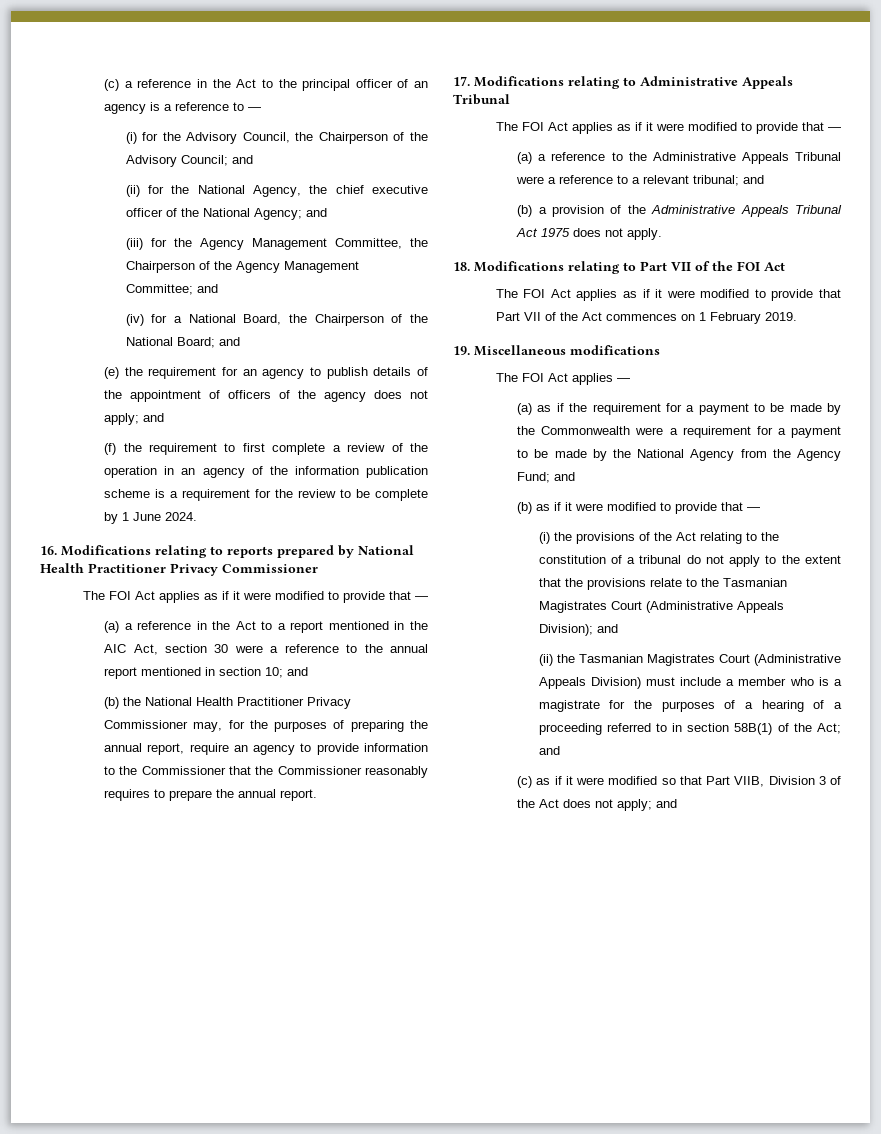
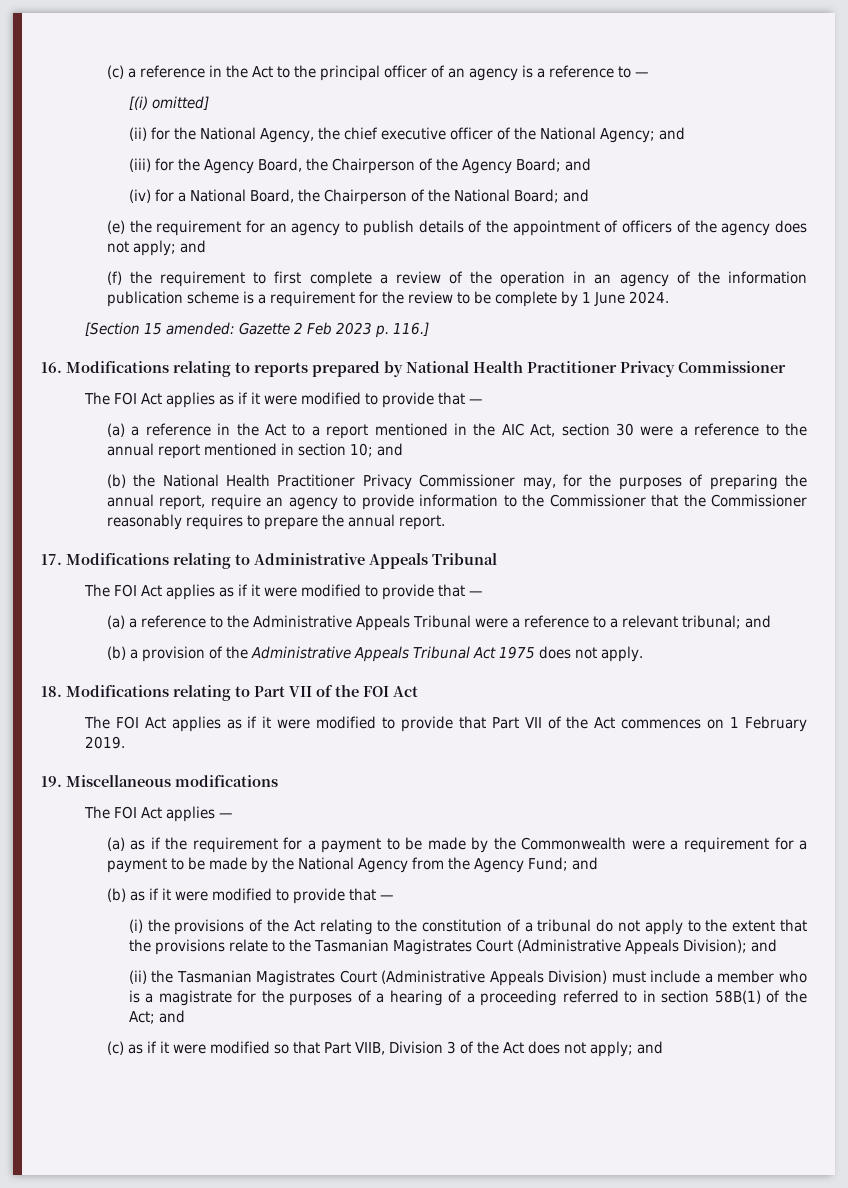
- (i) for the Advisory Council, the Chairperson of the Advisory Council; and
+ [(i) omitted]
- (iii) for the Agency Management Committee, the Chairperson of the Agency Management Committee; and
+ (iii) for the Agency Board, the Chairperson of the Agency Board; and
+ [Section 15 amended: Gazette 2 Feb 2023 p. 116.]

